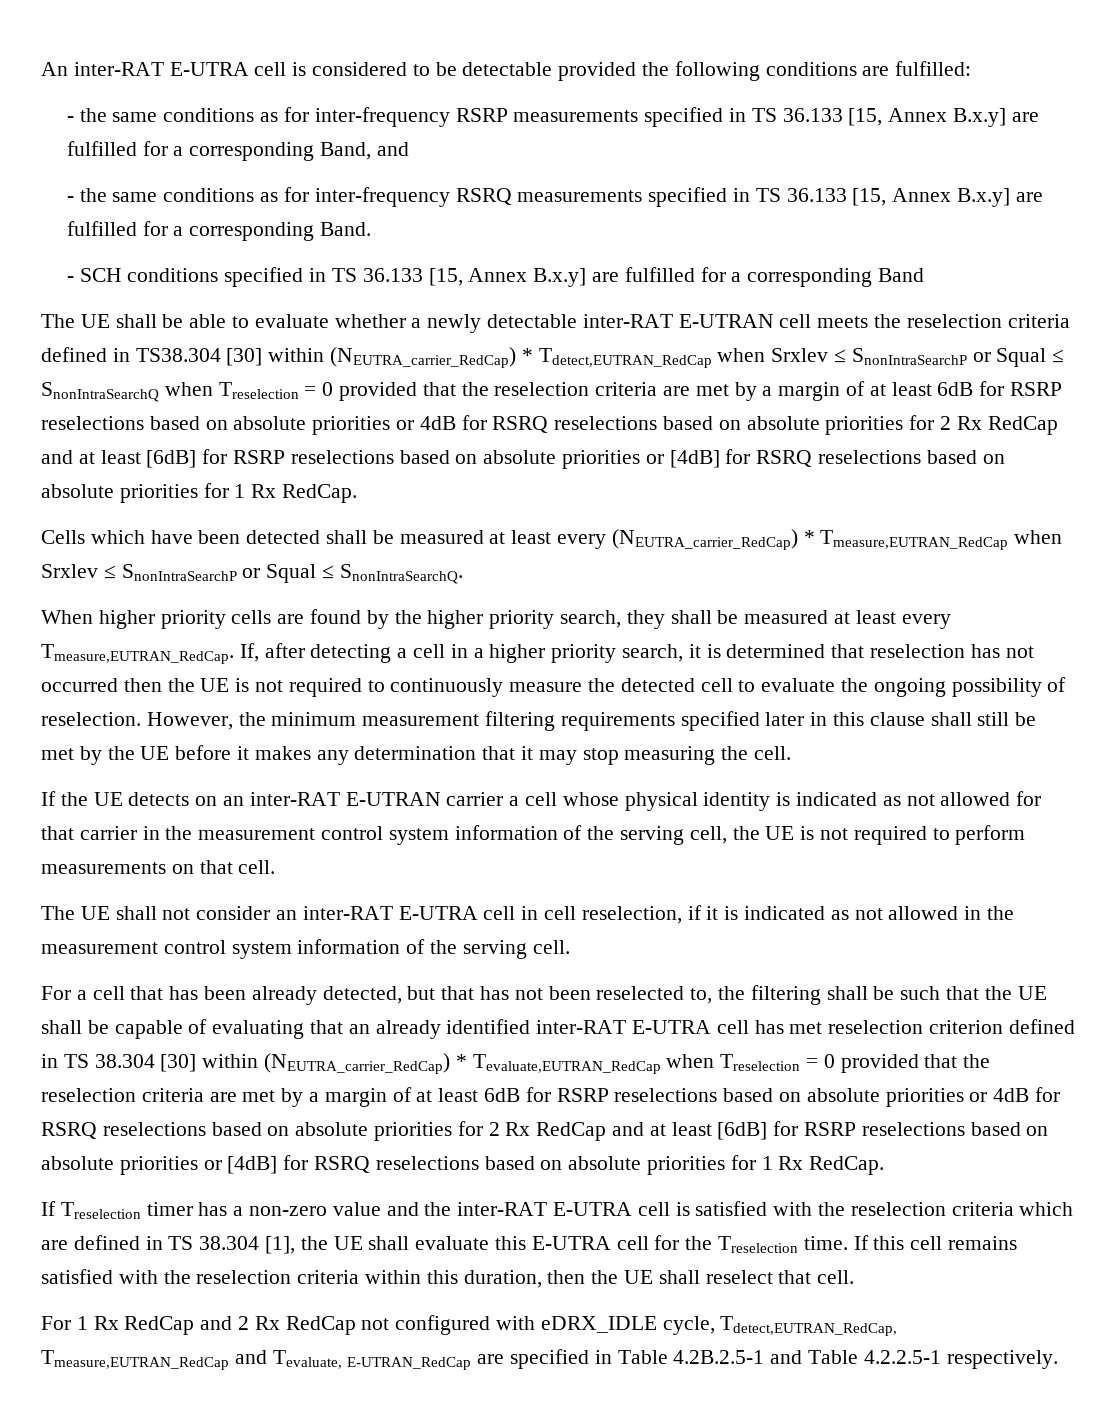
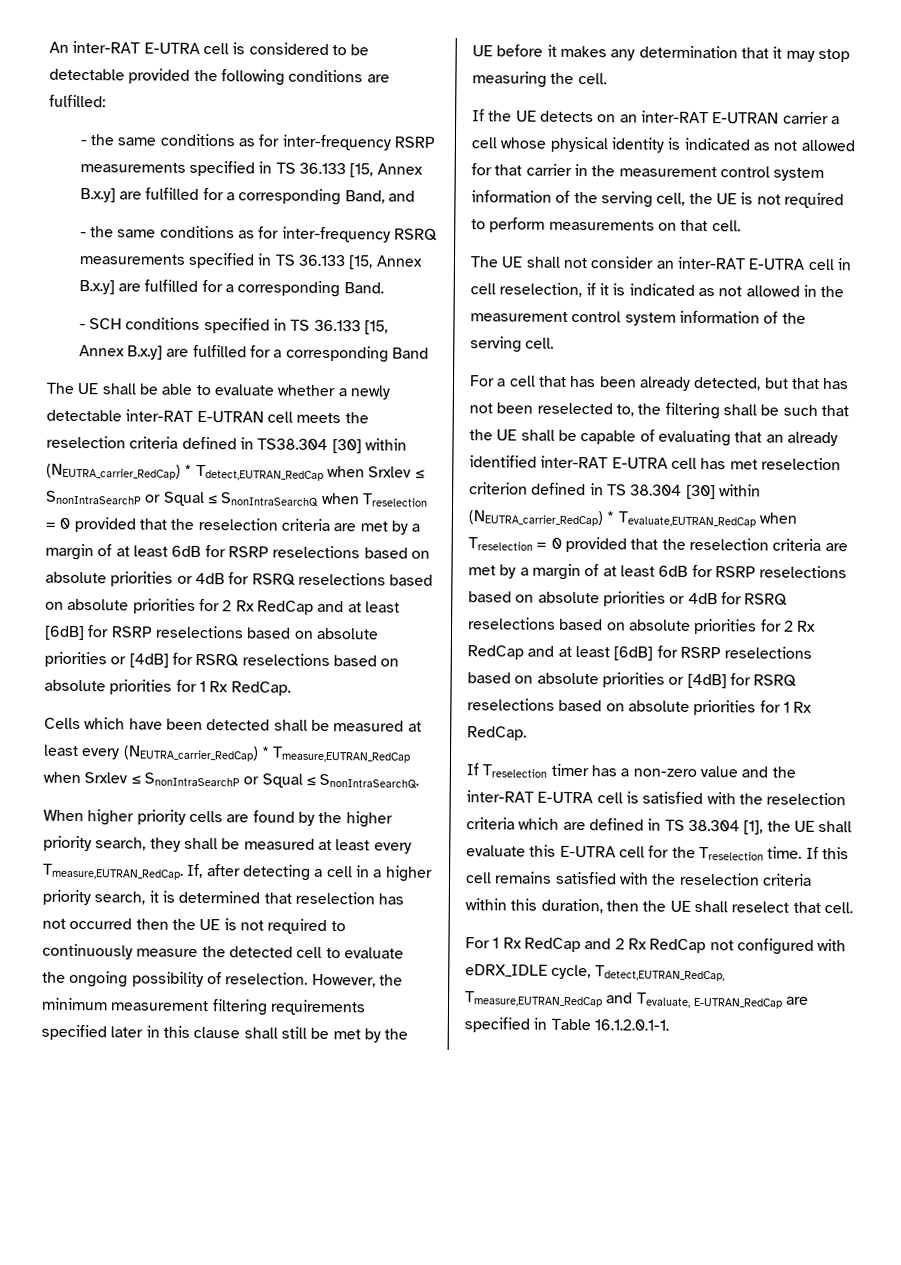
- For 1 Rx RedCap and 2 Rx RedCap not configured with eDRX_IDLE cycle, Tdetect,EUTRAN_RedCap, Tmeasure,EUTRAN_RedCap and Tevaluate, E-UTRAN_RedCap are specified in Table 4.2B.2.5-1 and Table 4.2.2.5-1 respectively.
+ For 1 Rx RedCap and 2 Rx RedCap not configured with eDRX_IDLE cycle, Tdetect,EUTRAN_RedCap, Tmeasure,EUTRAN_RedCap and Tevaluate, E-UTRAN_RedCap are specified in Table 16.1.2.0.1-1.

